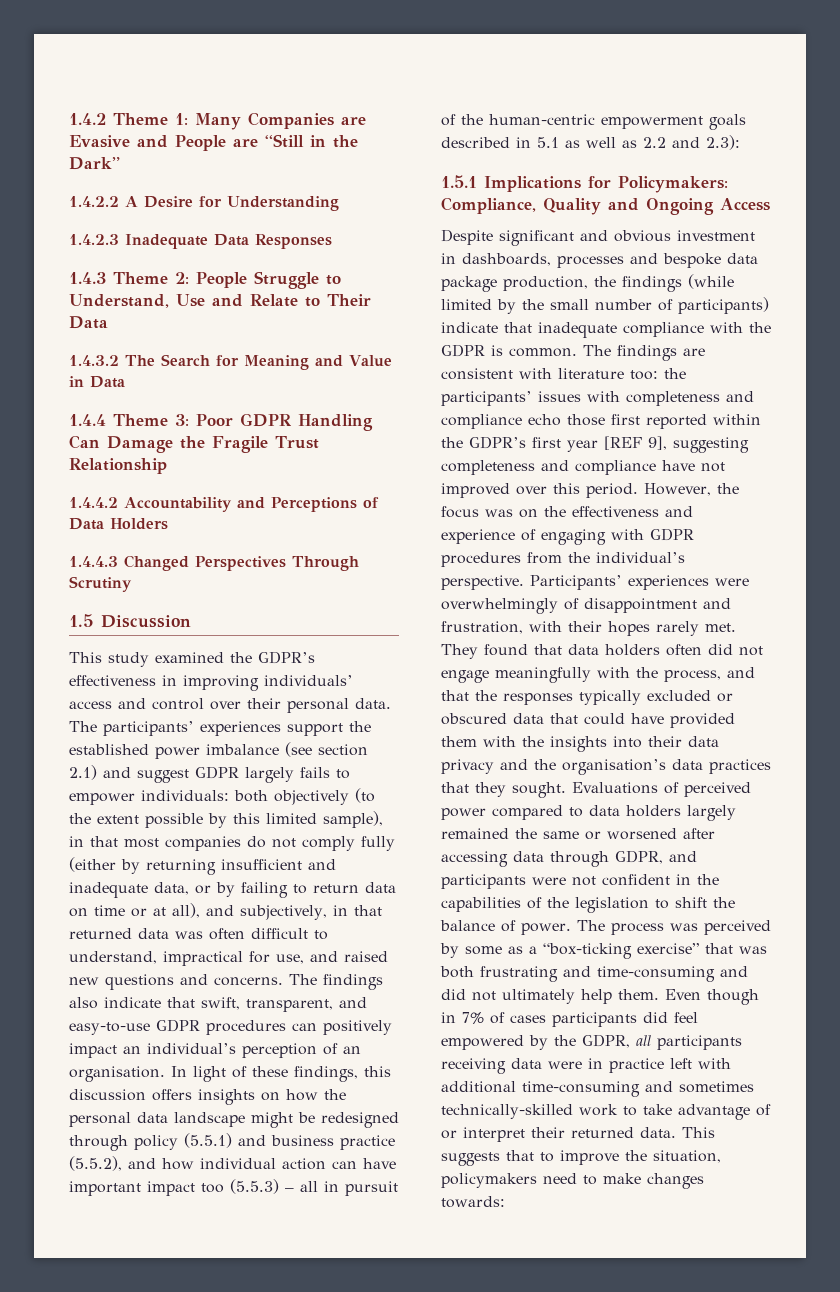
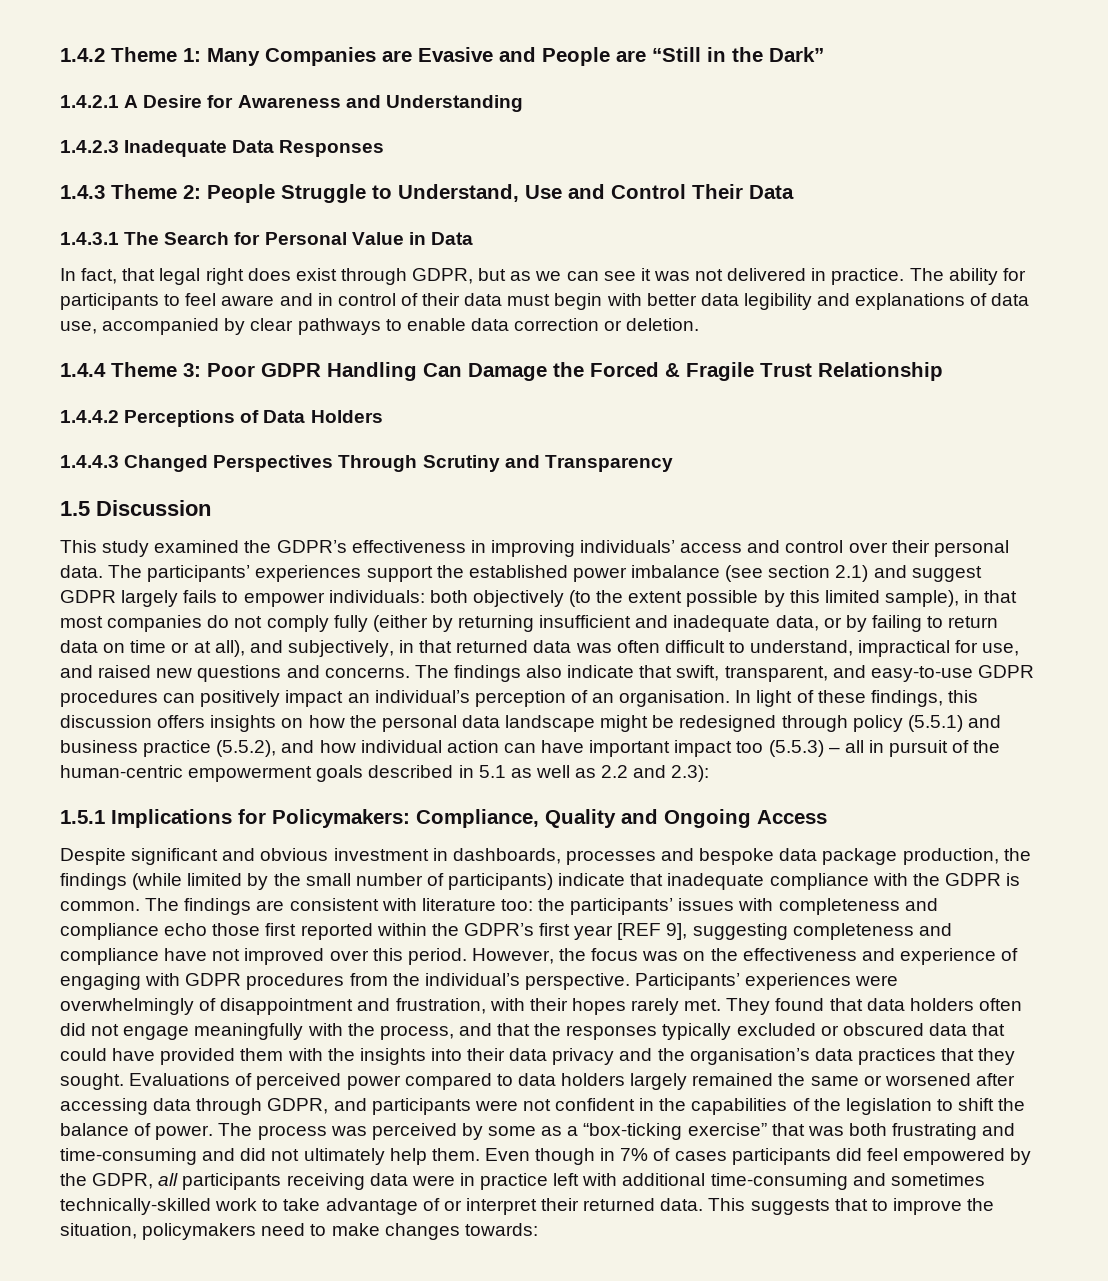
- 1.4.2.2 A Desire for Understanding
+ 1.4.2.1 A Desire for Awareness and Understanding
- 1.4.3 Theme 2: People Struggle to Understand, Use and Relate to Their Data
+ 1.4.3 Theme 2: People Struggle to Understand, Use and Control Their Data
- 1.4.3.2 The Search for Meaning and Value in Data
+ 1.4.3.1 The Search for Personal Value in Data
+ In fact, that legal right does exist through GDPR, but as we can see it was not delivered in practice. The ability for participants to feel aware and in control of their data must begin with better data legibility and explanations of data use, accompanied by clear pathways to enable data correction or deletion.
- 1.4.4 Theme 3: Poor GDPR Handling Can Damage the Fragile Trust Relationship
+ 1.4.4 Theme 3: Poor GDPR Handling Can Damage the Forced & Fragile Trust Relationship
- 1.4.4.2 Accountability and Perceptions of Data Holders
+ 1.4.4.2 Perceptions of Data Holders
- 1.4.4.3 Changed Perspectives Through Scrutiny
+ 1.4.4.3 Changed Perspectives Through Scrutiny and Transparency

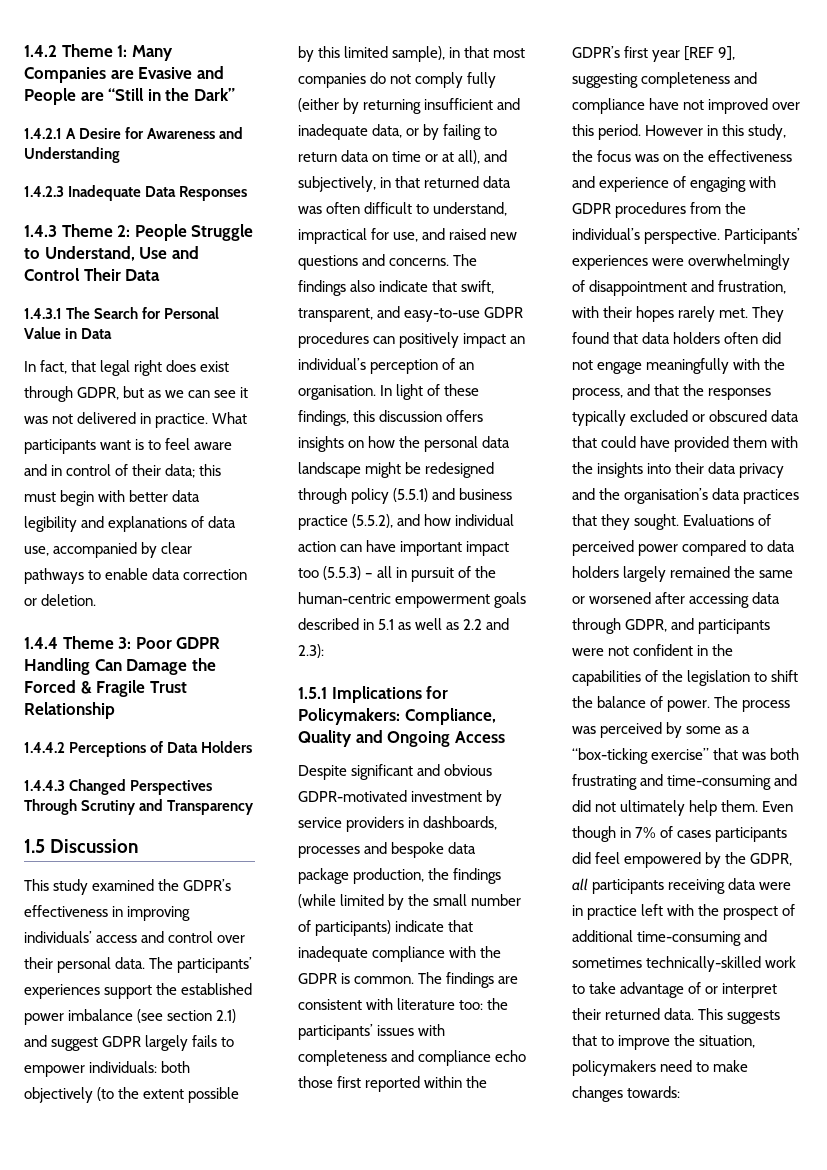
- The ability for participants to feel aware and in control of their data must begin with better data legibility and explanations of data use, accompanied by clear pathways to enable data correction or deletion.
+ What participants want is to feel aware and in control of their data; this must begin with better data legibility and explanations of data use, accompanied by clear pathways to enable data correction or deletion.
- Despite significant and obvious investment in dashboards, processes and bespoke data package production, the findings (while limited by the small number of participants) indicate that inadequate compliance with the GDPR is common.
+ Despite significant and obvious GDPR-motivated investment by service providers in dashboards, processes and bespoke data package production, the findings (while limited by the small number of participants) indicate that inadequate compliance with the GDPR is common.
- However, the focus was on the effectiveness and experience of engaging with GDPR procedures from the individual’s perspective.
+ However in this study, the focus was on the effectiveness and experience of engaging with GDPR procedures from the individual’s perspective.
- Even though in 7% of cases participants did feel empowered by the GDPR, all participants receiving data were in practice left with additional time-consuming and sometimes technically-skilled work to take advantage of or interpret their returned data.
+ Even though in 7% of cases participants did feel empowered by the GDPR, all participants receiving data were in practice left with the prospect of additional time-consuming and sometimes technically-skilled work to take advantage of or interpret their returned data.

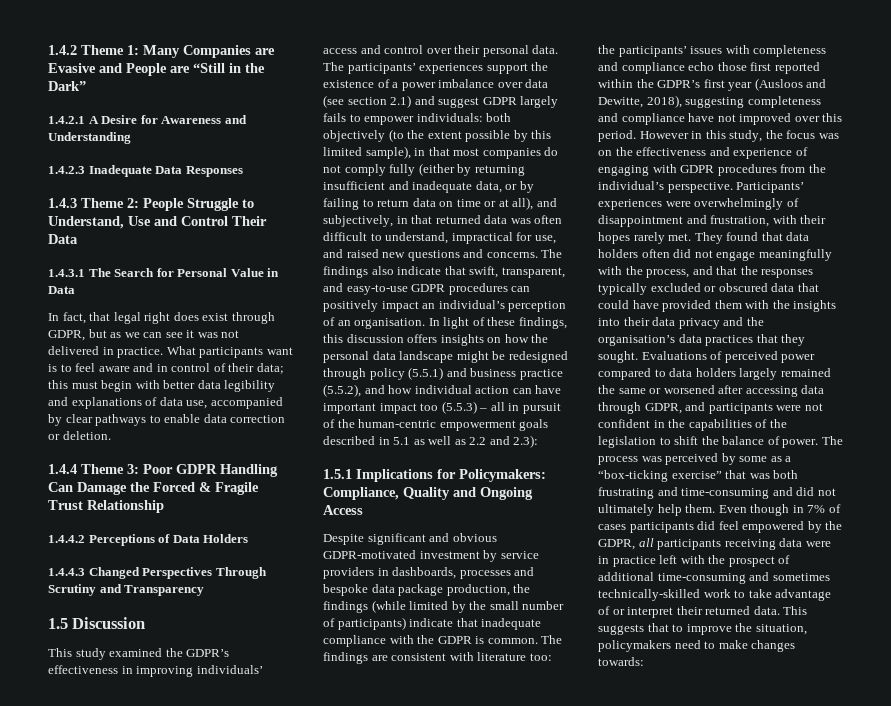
- The participants’ experiences support the established power imbalance (see section 2.1) and suggest GDPR largely fails to empower individuals:
+ The participants’ experiences support the existence of a power imbalance over data (see section 2.1) and suggest GDPR largely fails to empower individuals:
- The findings are consistent with literature too: the participants’ issues with completeness and compliance echo those first reported within the GDPR’s first year [REF 9], suggesting completeness and compliance have not improved over this period.
+ The findings are consistent with literature too: the participants’ issues with completeness and compliance echo those first reported within the GDPR’s first year (Ausloos and Dewitte, 2018), suggesting completeness and compliance have not improved over this period.

